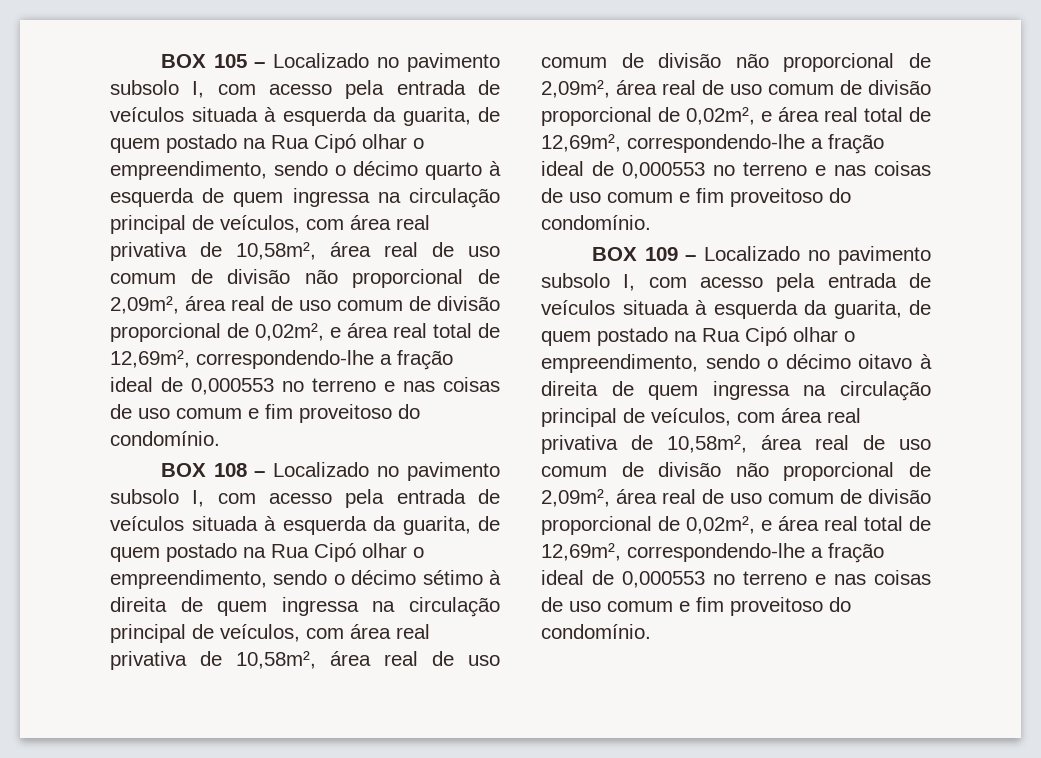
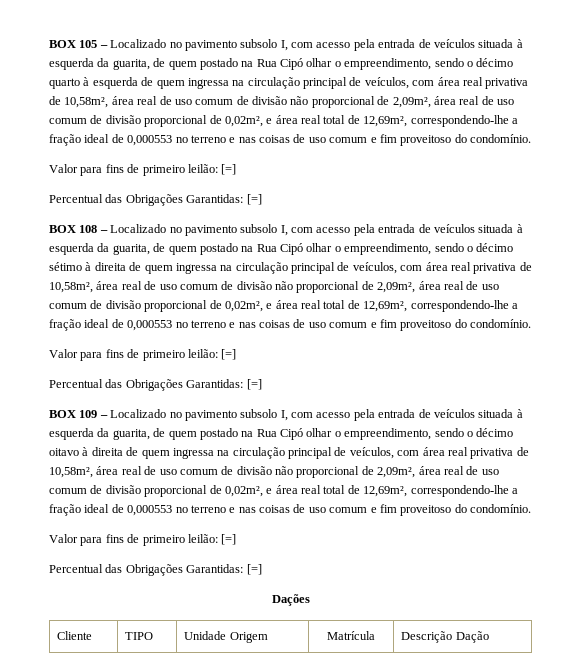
  BOX 105 – Localizado no pavimento subsolo I, com acesso pela entrada de veículos situada à esquerda da guarita, de quem postado na Rua Cipó olhar o empreendimento, sendo o décimo quarto à esquerda de quem ingressa na circulação principal de veículos, com área real privativa de 10,58m², área real de uso comum de divisão não proporcional de 2,09m², área real de uso comum de divisão proporcional de 0,02m², e área real total de 12,69m², correspondendo-lhe a fração ideal de 0,000553 no terreno e nas coisas de uso comum e fim proveitoso do condomínio.
+ Valor para fins de primeiro leilão: [=]
+ Percentual das Obrigações Garantidas: [=]
  BOX 108 – Localizado no pavimento subsolo I, com acesso pela entrada de veículos situada à esquerda da guarita, de quem postado na Rua Cipó olhar o empreendimento, sendo o décimo sétimo à direita de quem ingressa na circulação principal de veículos, com área real privativa de 10,58m², área real de uso comum de divisão não proporcional de 2,09m², área real de uso comum de divisão proporcional de 0,02m², e área real total de 12,69m², correspondendo-lhe a fração ideal de 0,000553 no terreno e nas coisas de uso comum e fim proveitoso do condomínio.
+ Valor para fins de primeiro leilão: [=]
+ Percentual das Obrigações Garantidas: [=]
  BOX 109 – Localizado no pavimento subsolo I, com acesso pela entrada de veículos situada à esquerda da guarita, de quem postado na Rua Cipó olhar o empreendimento, sendo o décimo oitavo à direita de quem ingressa na circulação principal de veículos, com área real privativa de 10,58m², área real de uso comum de divisão não proporcional de 2,09m², área real de uso comum de divisão proporcional de 0,02m², e área real total de 12,69m², correspondendo-lhe a fração ideal de 0,000553 no terreno e nas coisas de uso comum e fim proveitoso do condomínio.
+ Valor para fins de primeiro leilão: [=]
+ Percentual das Obrigações Garantidas: [=]
+ Dações
+ Cliente | TIPO | Unidade Origem | Matrícula | Descrição Dação

